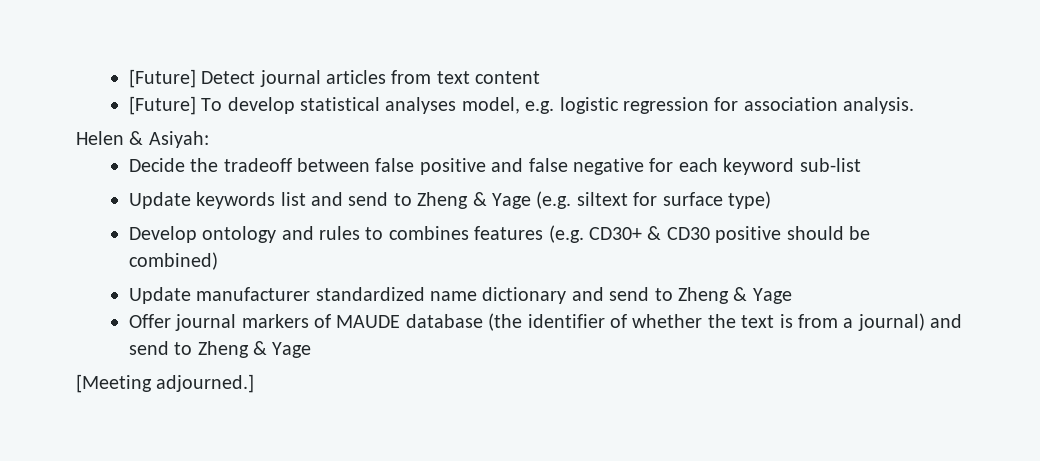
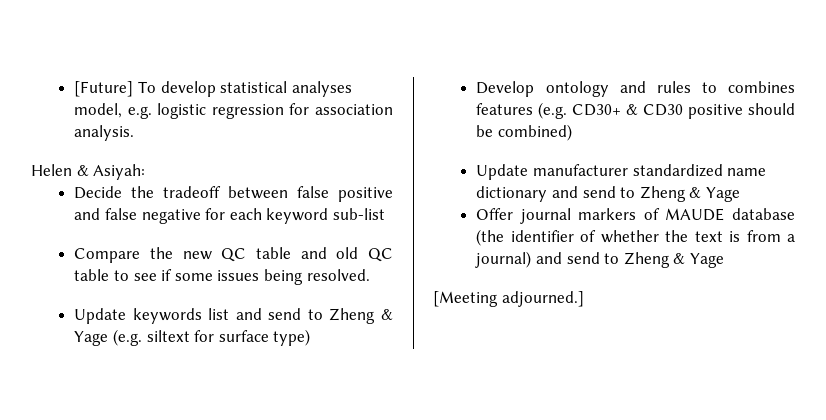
- [Future] Detect journal articles from text content
+ Compare the new QC table and old QC table to see if some issues being resolved.

